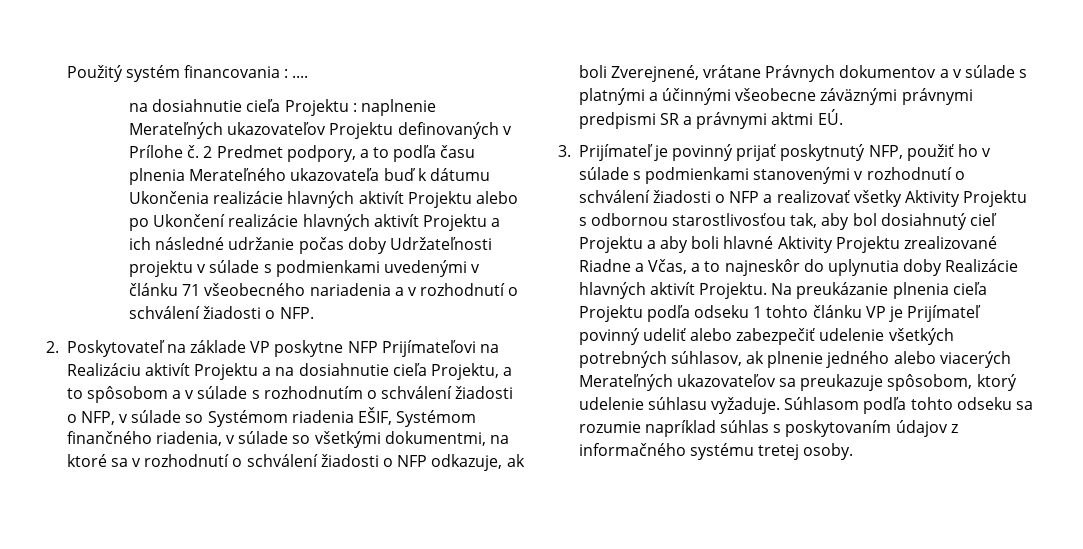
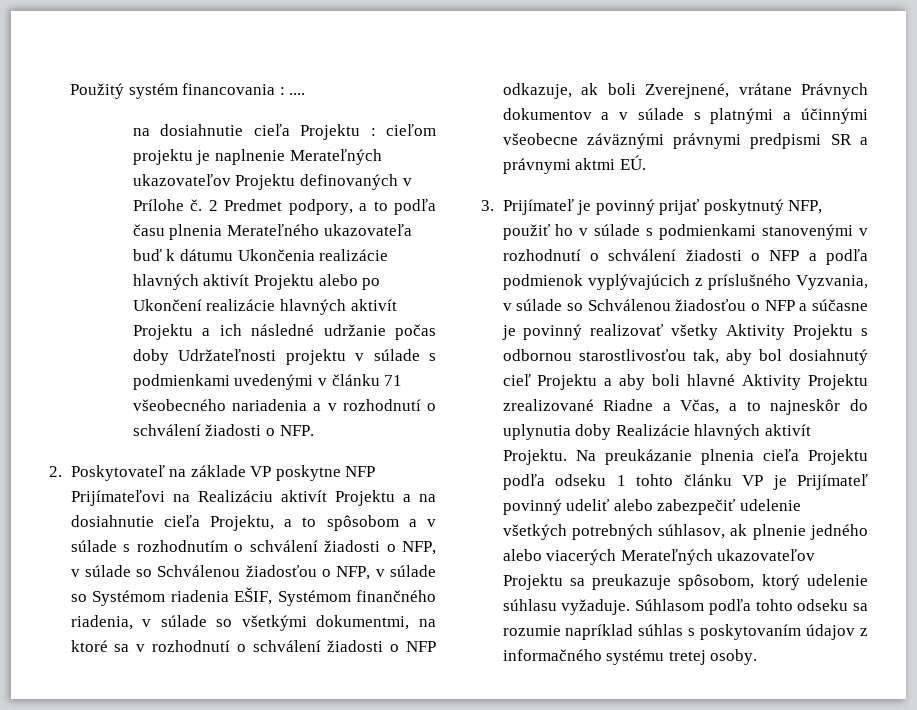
- na dosiahnutie cieľa Projektu : naplnenie Merateľných ukazovateľov Projektu definovaných v Prílohe č.
+ na dosiahnutie cieľa Projektu : cieľom projektu je naplnenie Merateľných ukazovateľov Projektu definovaných v Prílohe č.
- 2. Poskytovateľ na základe VP poskytne NFP Prijímateľovi na Realizáciu aktivít Projektu a na dosiahnutie cieľa Projektu, a to spôsobom a v súlade s rozhodnutím o schválení žiadosti o NFP, v súlade so Systémom riadenia EŠIF, Systémom finančného riadenia, v súlade so všetkými dokumentmi, na ktoré sa v rozhodnutí o schválení žiadosti o NFP odkazuje, ak boli Zverejnené, vrátane Právnych dokumentov a v súlade s platnými a účinnými všeobecne záväznými právnymi predpismi SR a právnymi aktmi EÚ.
+ 2. Poskytovateľ na základe VP poskytne NFP Prijímateľovi na Realizáciu aktivít Projektu a na dosiahnutie cieľa Projektu, a to spôsobom a v súlade s rozhodnutím o schválení žiadosti o NFP, v súlade so Schválenou žiadosťou o NFP, v súlade so Systémom riadenia EŠIF, Systémom finančného riadenia, v súlade so všetkými dokumentmi, na ktoré sa v rozhodnutí o schválení žiadosti o NFP odkazuje, ak boli Zverejnené, vrátane Právnych dokumentov a v súlade s platnými a účinnými všeobecne záväznými právnymi predpismi SR a právnymi aktmi EÚ.
- 3. Prijímateľ je povinný prijať poskytnutý NFP, použiť ho v súlade s podmienkami stanovenými v rozhodnutí o schválení žiadosti o NFP a realizovať všetky Aktivity Projektu s odbornou starostlivosťou tak, aby bol dosiahnutý cieľ Projektu a aby boli hlavné Aktivity Projektu zrealizované Riadne a Včas, a to najneskôr do uplynutia doby Realizácie hlavných aktivít Projektu.
+ 3. Prijímateľ je povinný prijať poskytnutý NFP, použiť ho v súlade s podmienkami stanovenými v rozhodnutí o schválení žiadosti o NFP a podľa podmienok vyplývajúcich z príslušného Vyzvania, v súlade so Schválenou žiadosťou o NFP a súčasne je povinný realizovať všetky Aktivity Projektu s odbornou starostlivosťou tak, aby bol dosiahnutý cieľ Projektu a aby boli hlavné Aktivity Projektu zrealizované Riadne a Včas, a to najneskôr do uplynutia doby Realizácie hlavných aktivít Projektu.
- Na preukázanie plnenia cieľa Projektu podľa odseku 1 tohto článku VP je Prijímateľ povinný udeliť alebo zabezpečiť udelenie všetkých potrebných súhlasov, ak plnenie jedného alebo viacerých Merateľných ukazovateľov sa preukazuje spôsobom, ktorý udelenie súhlasu vyžaduje.
+ Na preukázanie plnenia cieľa Projektu podľa odseku 1 tohto článku VP je Prijímateľ povinný udeliť alebo zabezpečiť udelenie všetkých potrebných súhlasov, ak plnenie jedného alebo viacerých Merateľných ukazovateľov Projektu sa preukazuje spôsobom, ktorý udelenie súhlasu vyžaduje.

